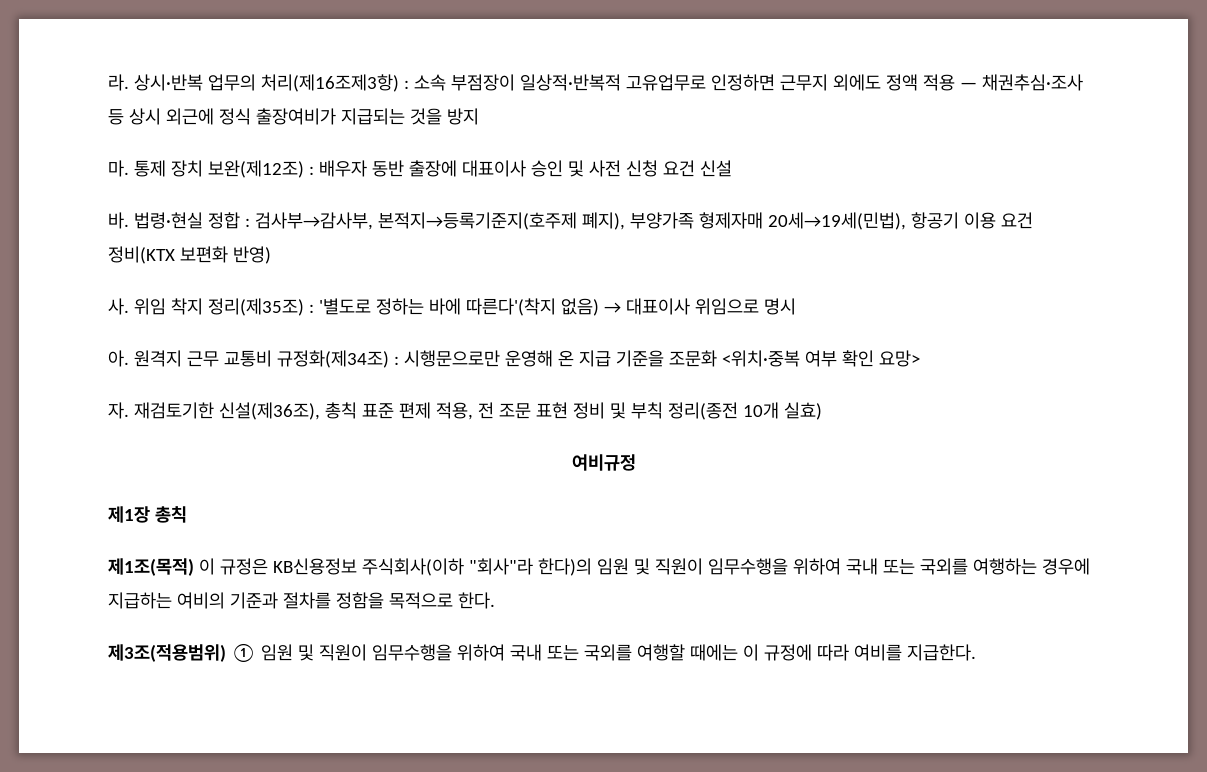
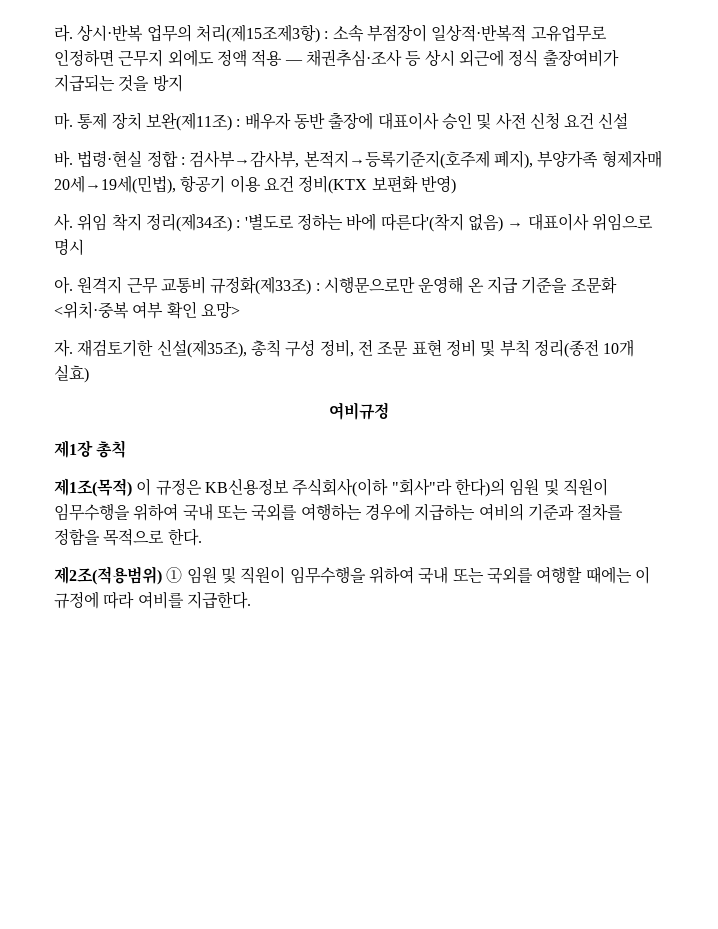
- 상시·반복 업무의 처리(제16조제3항) : 소속 부점장이 일상적·반복적 고유업무로 인정하면 근무지 외에도 정액 적용 — 채권추심·조사 등 상시 외근에 정식 출장여비가 지급되는 것을 방지
+ 상시·반복 업무의 처리(제15조제3항) : 소속 부점장이 일상적·반복적 고유업무로 인정하면 근무지 외에도 정액 적용 — 채권추심·조사 등 상시 외근에 정식 출장여비가 지급되는 것을 방지
- 통제 장치 보완(제12조) : 배우자 동반 출장에 대표이사 승인 및 사전 신청 요건 신설
+ 통제 장치 보완(제11조) : 배우자 동반 출장에 대표이사 승인 및 사전 신청 요건 신설
- 위임 착지 정리(제35조) : '별도로 정하는 바에 따른다'(착지 없음) → 대표이사 위임으로 명시
+ 위임 착지 정리(제34조) : '별도로 정하는 바에 따른다'(착지 없음) → 대표이사 위임으로 명시
- 원격지 근무 교통비 규정화(제34조) : 시행문으로만 운영해 온 지급 기준을 조문화 <위치·중복 여부 확인 요망>
+ 원격지 근무 교통비 규정화(제33조) : 시행문으로만 운영해 온 지급 기준을 조문화 <위치·중복 여부 확인 요망>
- 재검토기한 신설(제36조), 총칙 표준 편제 적용, 전 조문 표현 정비 및 부칙 정리(종전 10개 실효)
+ 재검토기한 신설(제35조), 총칙 구성 정비, 전 조문 표현 정비 및 부칙 정리(종전 10개 실효)
- 제3조(적용범위) ① 임원 및 직원이 임무수행을 위하여 국내 또는 국외를 여행할 때에는 이 규정에 따라 여비를 지급한다.
+ 제2조(적용범위) ① 임원 및 직원이 임무수행을 위하여 국내 또는 국외를 여행할 때에는 이 규정에 따라 여비를 지급한다.

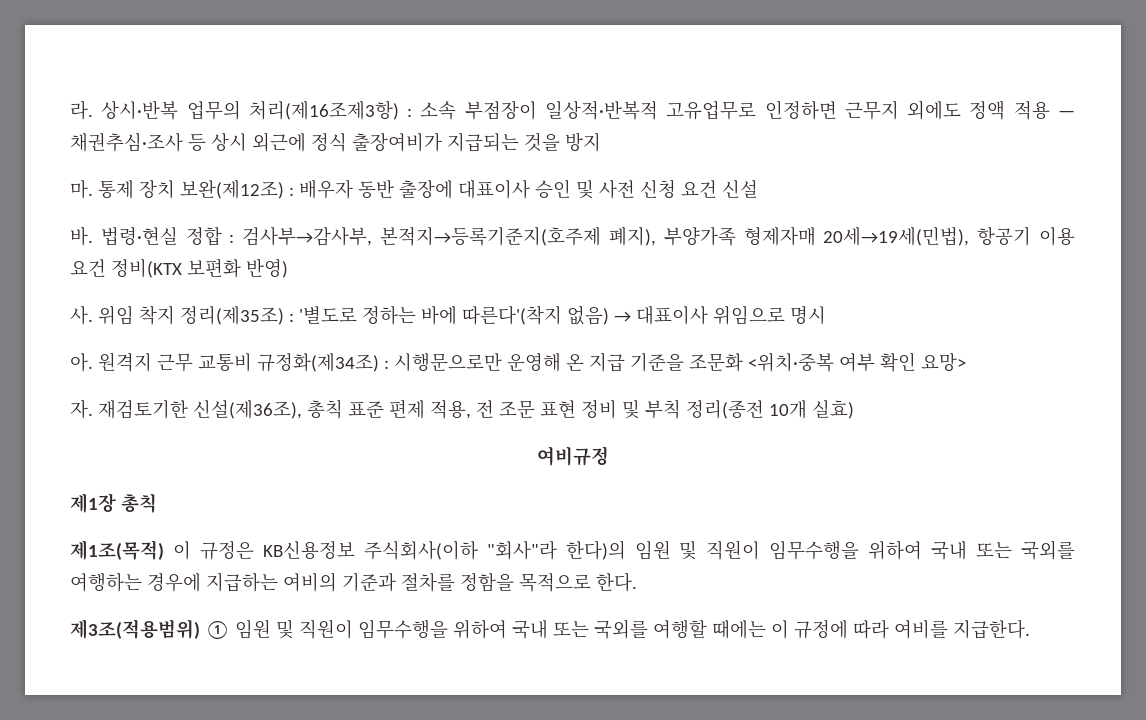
- 상시·반복 업무의 처리(제15조제3항) : 소속 부점장이 일상적·반복적 고유업무로 인정하면 근무지 외에도 정액 적용 — 채권추심·조사 등 상시 외근에 정식 출장여비가 지급되는 것을 방지
+ 상시·반복 업무의 처리(제16조제3항) : 소속 부점장이 일상적·반복적 고유업무로 인정하면 근무지 외에도 정액 적용 — 채권추심·조사 등 상시 외근에 정식 출장여비가 지급되는 것을 방지
- 통제 장치 보완(제11조) : 배우자 동반 출장에 대표이사 승인 및 사전 신청 요건 신설
+ 통제 장치 보완(제12조) : 배우자 동반 출장에 대표이사 승인 및 사전 신청 요건 신설
- 위임 착지 정리(제34조) : '별도로 정하는 바에 따른다'(착지 없음) → 대표이사 위임으로 명시
+ 위임 착지 정리(제35조) : '별도로 정하는 바에 따른다'(착지 없음) → 대표이사 위임으로 명시
- 원격지 근무 교통비 규정화(제33조) : 시행문으로만 운영해 온 지급 기준을 조문화 <위치·중복 여부 확인 요망>
+ 원격지 근무 교통비 규정화(제34조) : 시행문으로만 운영해 온 지급 기준을 조문화 <위치·중복 여부 확인 요망>
- 재검토기한 신설(제35조), 총칙 구성 정비, 전 조문 표현 정비 및 부칙 정리(종전 10개 실효)
+ 재검토기한 신설(제36조), 총칙 표준 편제 적용, 전 조문 표현 정비 및 부칙 정리(종전 10개 실효)
- 제2조(적용범위) ① 임원 및 직원이 임무수행을 위하여 국내 또는 국외를 여행할 때에는 이 규정에 따라 여비를 지급한다.
+ 제3조(적용범위) ① 임원 및 직원이 임무수행을 위하여 국내 또는 국외를 여행할 때에는 이 규정에 따라 여비를 지급한다.

